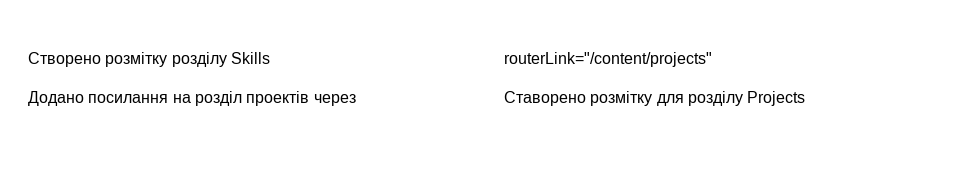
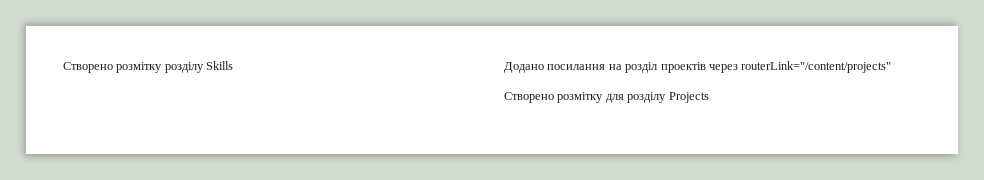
- Ставорено розмітку для розділу Projects
+ Створено розмітку для розділу Projects

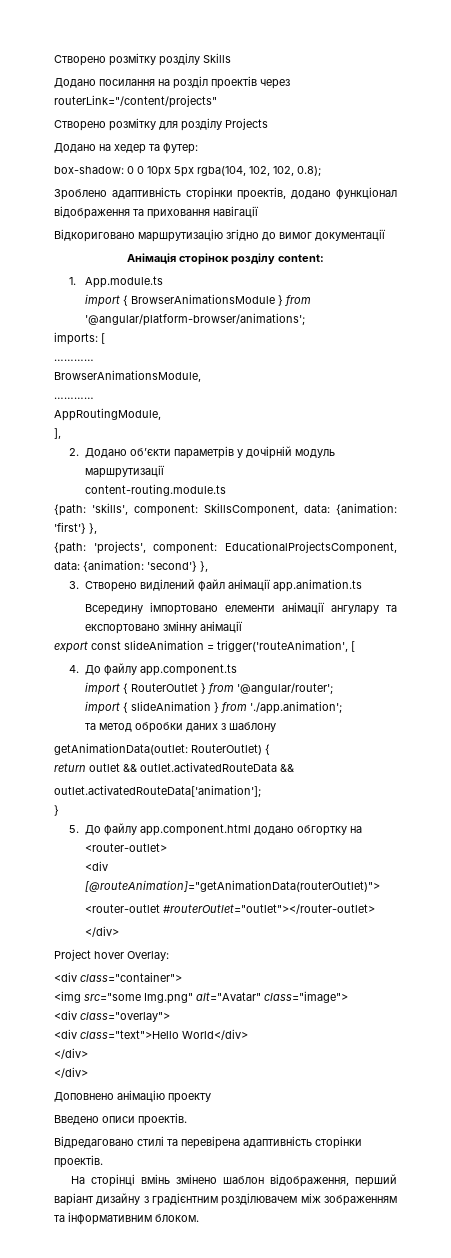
+ Додано на хедер та футер:
+ box-shadow: 0 0 10px 5px rgba(104, 102, 102, 0.8);
+ Зроблено адаптивність сторінки проектів, додано функціонал відображення та приховання навігації
+ Відкориговано маршрутизацію згідно до вимог документації
+ Анімація сторінок розділу content:
+ 1. App.module.ts
+ import { BrowserAnimationsModule } from '@angular/platform-browser/animations';
+ imports: [
+ …………
+ BrowserAnimationsModule,
+ …………
+ AppRoutingModule,
+ ],
+ 2. Додано об’єкти параметрів у дочірній модуль маршрутизації
+ content-routing.module.ts
+ {path: 'skills', component: SkillsComponent, data: {animation: 'first'} },
+ {path: 'projects', component: EducationalProjectsComponent, data: {animation: 'second'} },
+ 3. Створено виділений файл анімації app.animation.ts
+ Всередину імпортовано елементи анімації ангулару та експортовано змінну анімації
+ export const slideAnimation = trigger('routeAnimation', [
+ 4. До файлу app.component.ts
+ import { RouterOutlet } from '@angular/router';
+ import { slideAnimation } from './app.animation';
+ та метод обробки даних з шаблону
+ getAnimationData(outlet: RouterOutlet) {
+ return outlet && outlet.activatedRouteData &&
+ outlet.activatedRouteData['animation'];
+ }
+ 5. До файлу app.component.html додано обгортку на <router-outlet>
+ <div [@routeAnimation]="getAnimationData(routerOutlet)">
+ <router-outlet #routerOutlet="outlet"></router-outlet>
+ </div>
+ Project hover Overlay:
+ <div class="container">
+ <img src="some Img.png" alt="Avatar" class="image">
+ <div class="overlay">
+ <div class="text">Hello World</div>
+ </div>
+ </div>
+ Доповнено анімацію проекту
+ Введено описи проектів.
+ Відредаговано стилі та перевірена адаптивність сторінки проектів.
+ На сторінці вмінь змінено шаблон відображення, перший варіант дизайну з градієнтним розділювачем між зображенням та інформативним блоком.

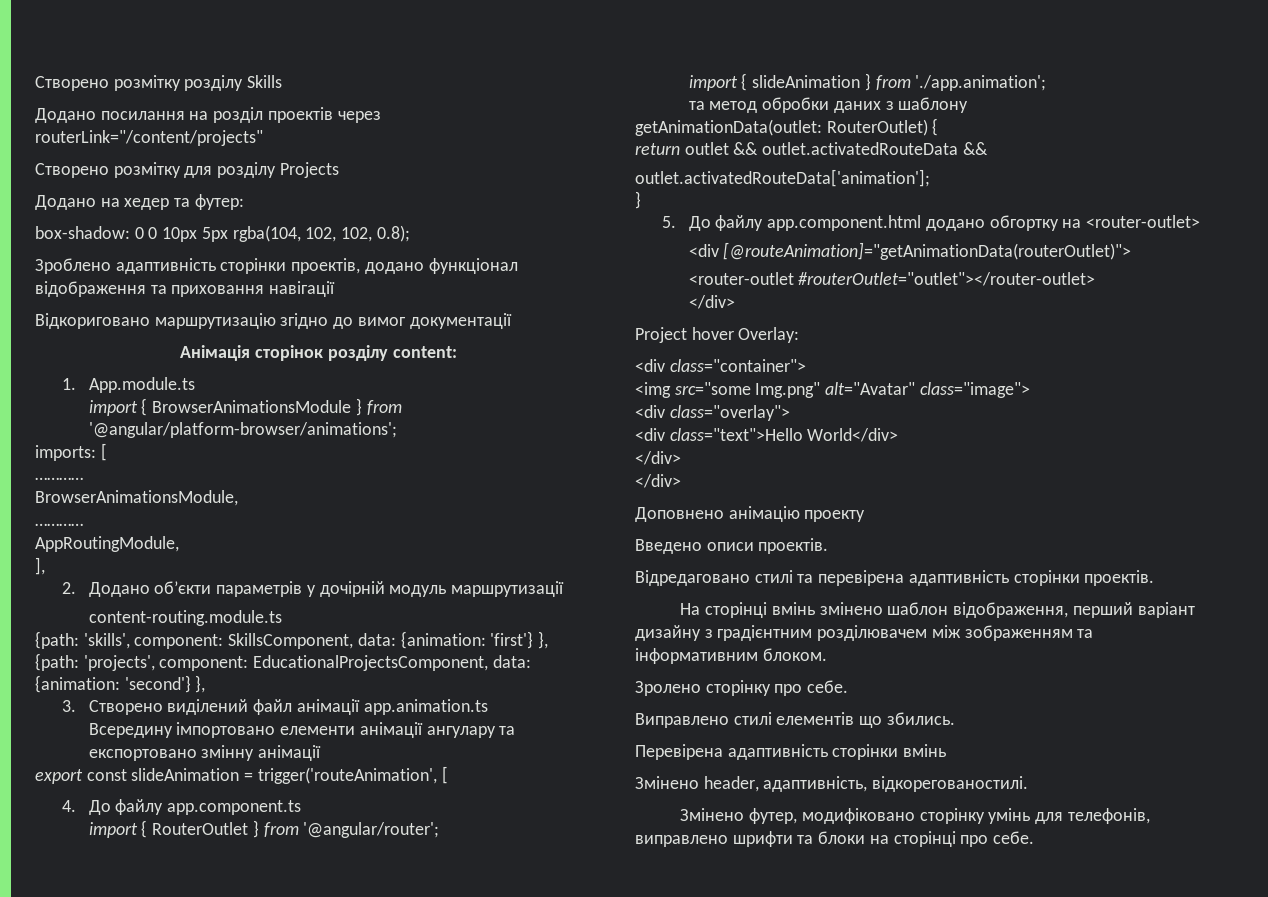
+ Зролено сторінку про себе.
+ Виправлено стилі елементів що збились.
+ Перевірена адаптивність сторінки вмінь
+ Змінено header, адаптивність, відкорегованостилі.
+ Змінено футер, модифіковано сторінку умінь для телефонів, виправлено шрифти та блоки на сторінці про себе.

